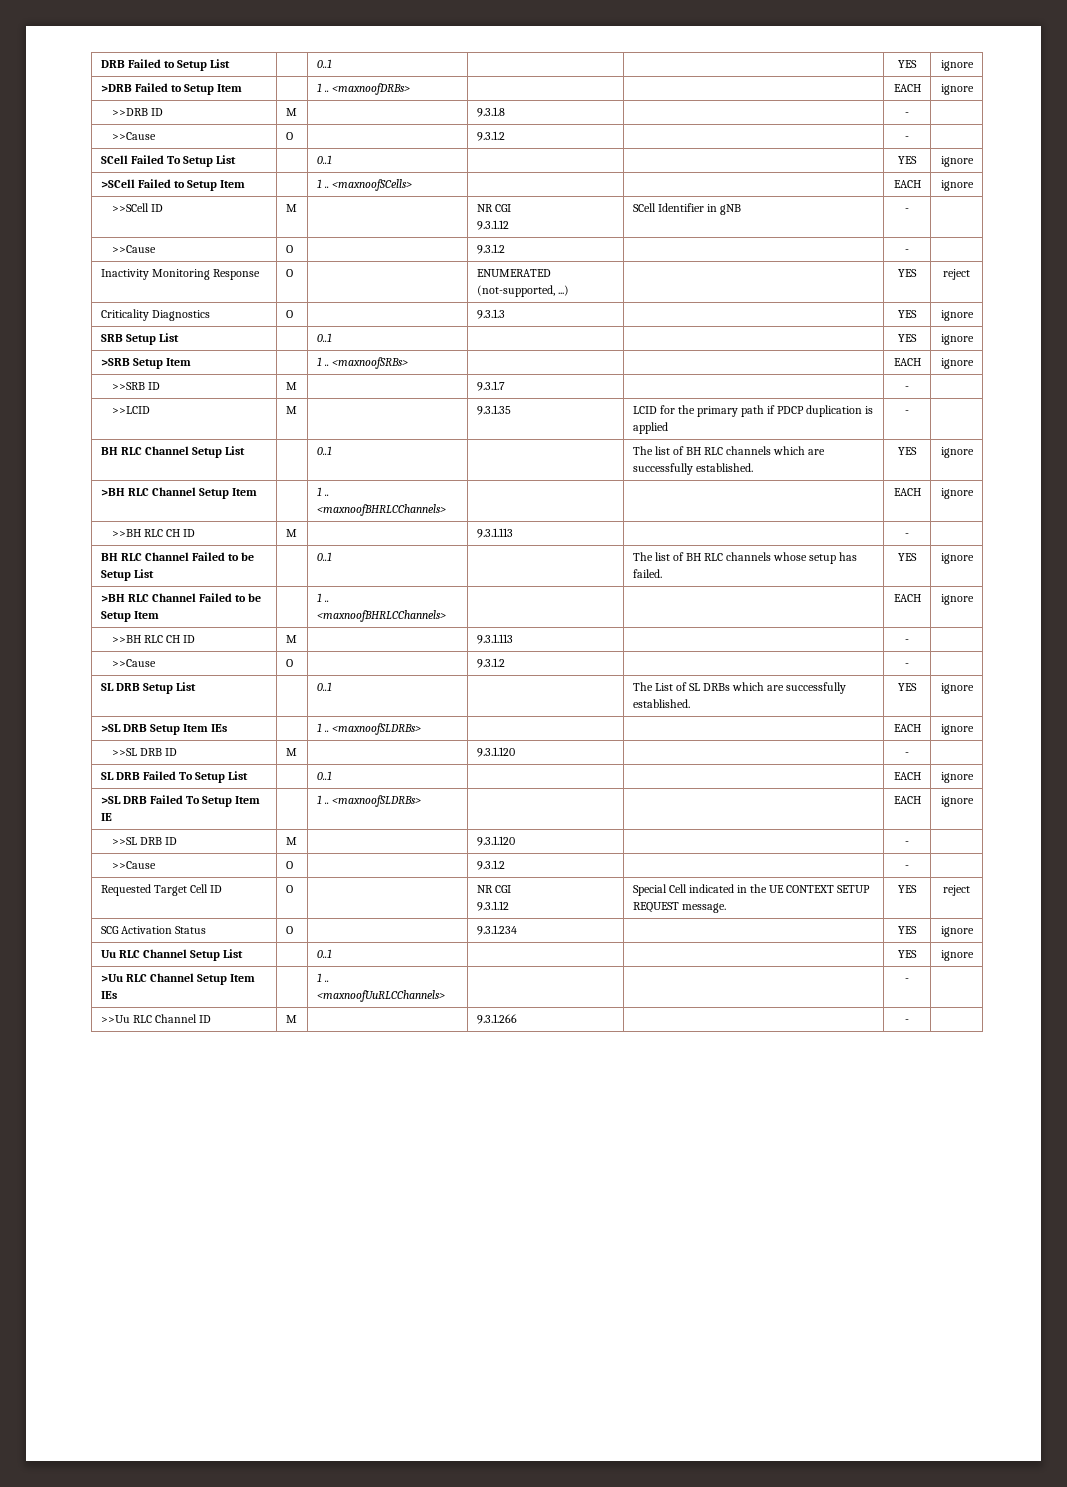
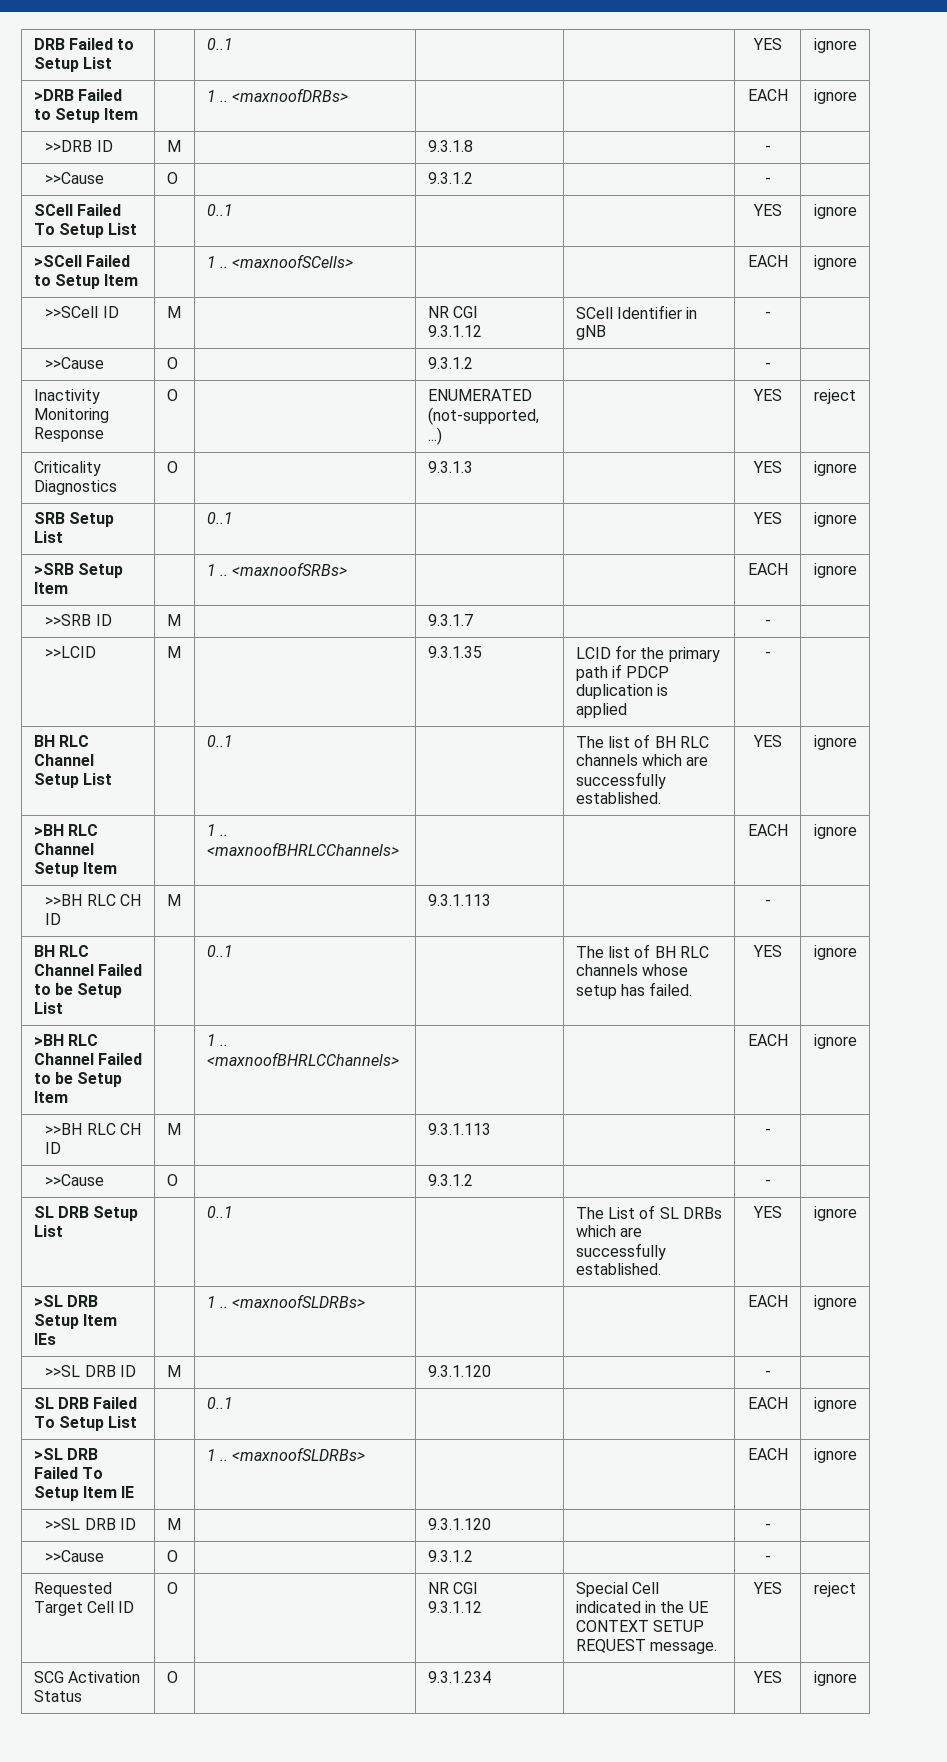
- Uu RLC Channel Setup List | | 0..1 | | | YES | ignore
- >Uu RLC Channel Setup Item IEs | | 1 .. <maxnoofUuRLCChannels> | | | - |
- >>Uu RLC Channel ID | M | | 9.3.1.266 | | - |

